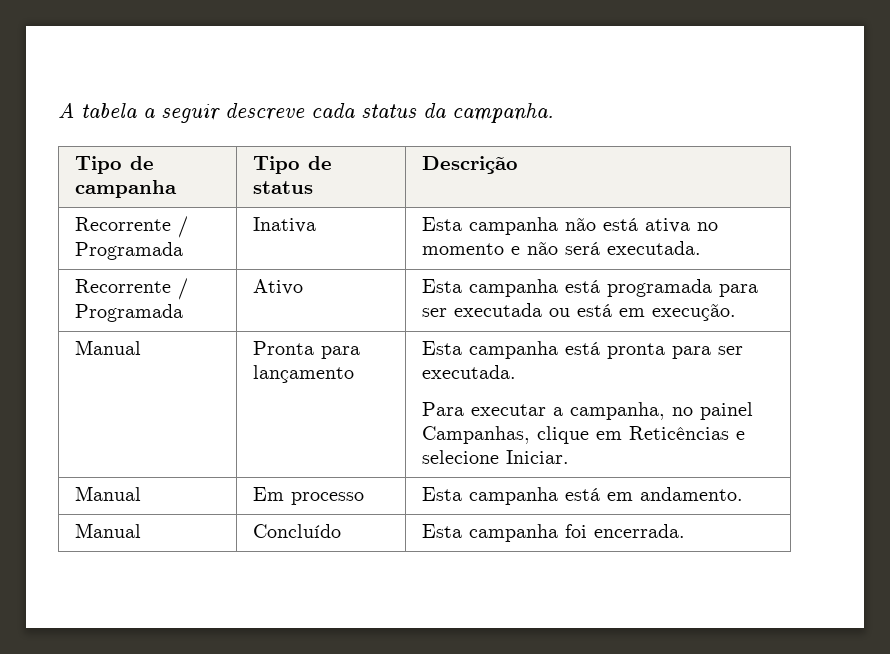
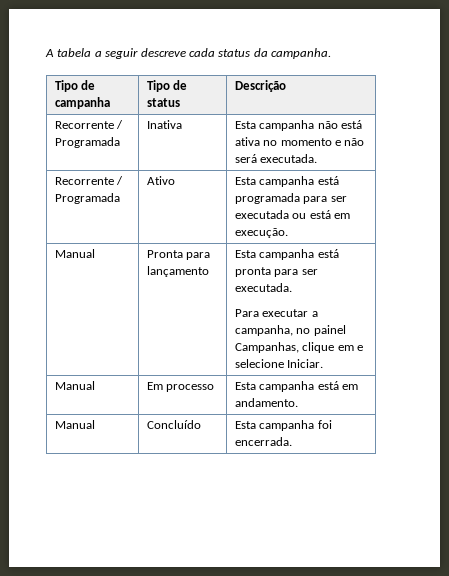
  Manual | Pronta para lançamento | Esta campanha está pronta para ser executada.
- Para executar a campanha, no painel Campanhas, clique em Reticências e selecione Iniciar.
+ Para executar a campanha, no painel Campanhas, clique em e selecione Iniciar.

